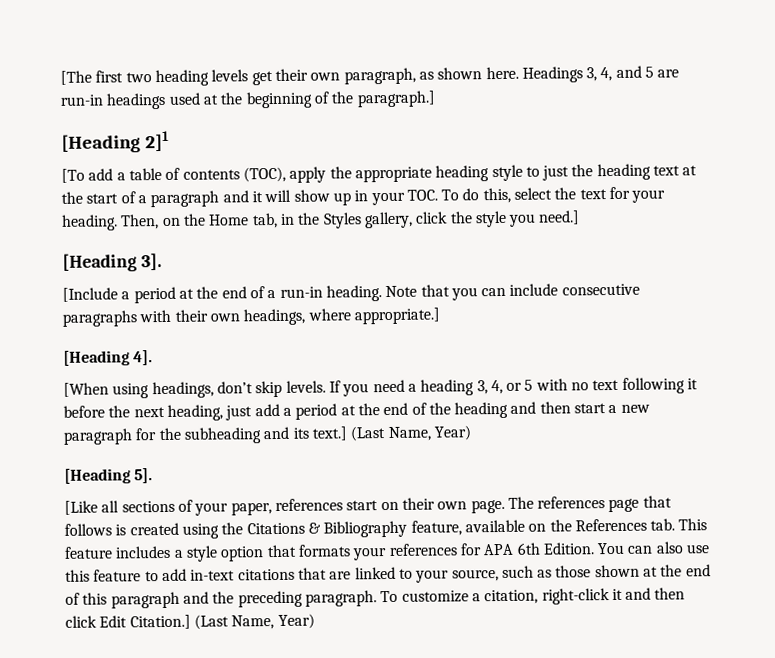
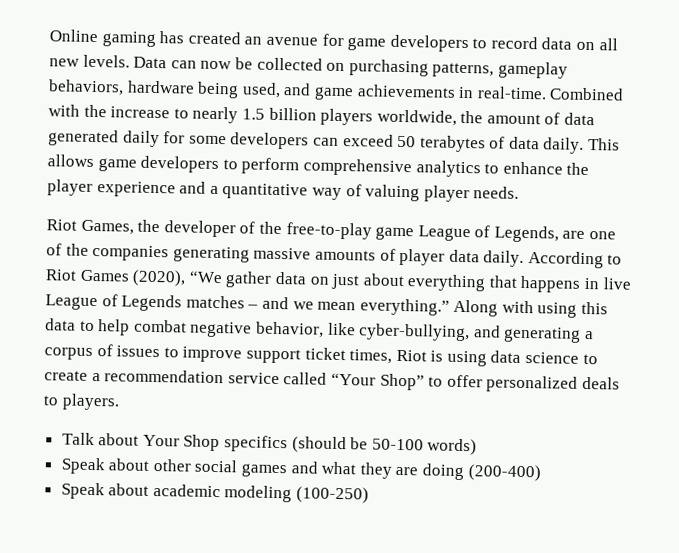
- [The first two heading levels get their own paragraph, as shown here. Headings 3, 4, and 5 are run-in headings used at the beginning of the paragraph.]
- [Heading 2]1
- [To add a table of contents (TOC), apply the appropriate heading style to just the heading text at the start of a paragraph and it will show up in your TOC. To do this, select the text for your heading. Then, on the Home tab, in the Styles gallery, click the style you need.]
- [Heading 3].
- [Include a period at the end of a run-in heading. Note that you can include consecutive paragraphs with their own headings, where appropriate.]
- [Heading 4].
- [When using headings, don’t skip levels. If you need a heading 3, 4, or 5 with no text following it before the next heading, just add a period at the end of the heading and then start a new paragraph for the subheading and its text.] (Last Name, Year)
- [Heading 5].
- [Like all sections of your paper, references start on their own page. The references page that follows is created using the Citations & Bibliography feature, available on the References tab. This feature includes a style option that formats your references for APA 6th Edition. You can also use this feature to add in-text citations that are linked to your source, such as those shown at the end of this paragraph and the preceding paragraph. To customize a citation, right-click it and then click Edit Citation.] (Last Name, Year)
+ Online gaming has created an avenue for game developers to record data on all new levels. Data can now be collected on purchasing patterns, gameplay behaviors, hardware being used, and game achievements in real-time. Combined with the increase to nearly 1.5 billion players worldwide, the amount of data generated daily for some developers can exceed 50 terabytes of data daily. This allows game developers to perform comprehensive analytics to enhance the player experience and a quantitative way of valuing player needs.
+ Riot Games, the developer of the free-to-play game League of Legends, are one of the companies generating massive amounts of player data daily. According to Riot Games (2020), “We gather data on just about everything that happens in live League of Legends matches – and we mean everything.” Along with using this data to help combat negative behavior, like cyber-bullying, and generating a corpus of issues to improve support ticket times, Riot is using data science to create a recommendation service called “Your Shop” to offer personalized deals to players.
+ Talk about Your Shop specifics (should be 50-100 words)
+ Speak about other social games and what they are doing (200-400)
+ Speak about academic modeling (100-250)

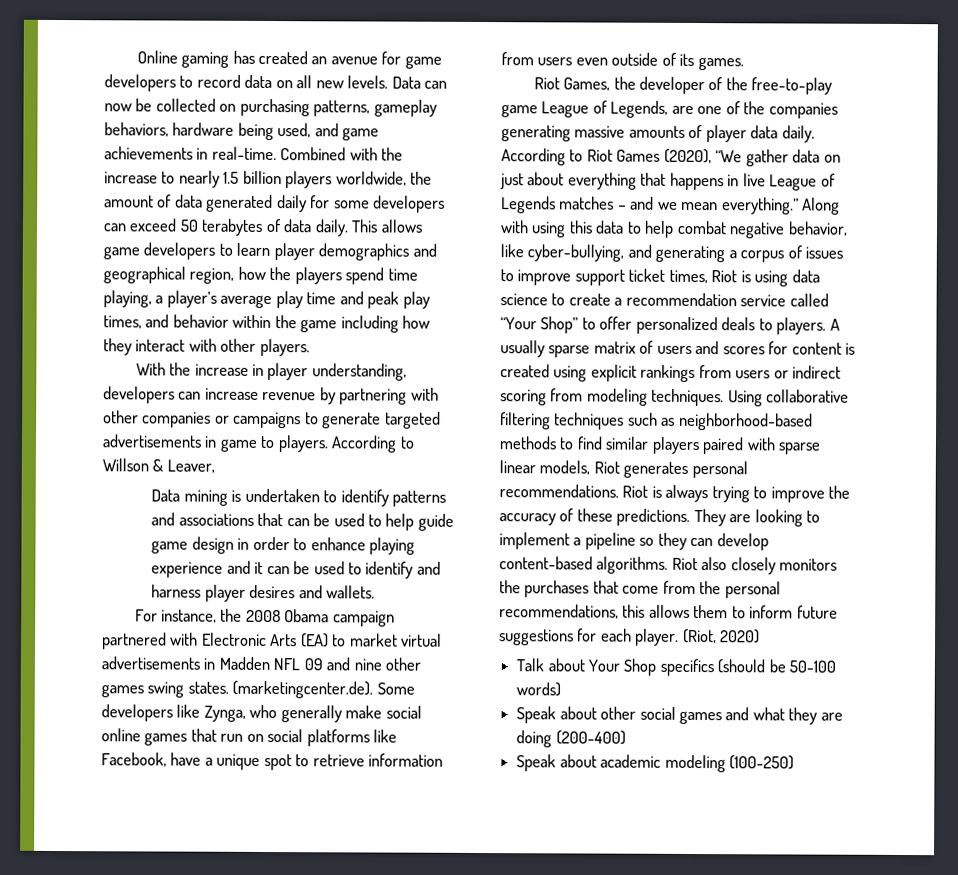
- This allows game developers to perform comprehensive analytics to enhance the player experience and a quantitative way of valuing player needs.
+ This allows game developers to learn player demographics and geographical region, how the players spend time playing, a player’s average play time and peak play times, and behavior within the game including how they interact with other players.
+ With the increase in player understanding, developers can increase revenue by partnering with other companies or campaigns to generate targeted advertisements in game to players. According to Willson & Leaver,
+ Data mining is undertaken to identify patterns and associations that can be used to help guide game design in order to enhance playing experience and it can be used to identify and harness player desires and wallets.
+ For instance, the 2008 Obama campaign partnered with Electronic Arts (EA) to market virtual advertisements in Madden NFL 09 and nine other games swing states. (marketingcenter.de). Some developers like Zynga, who generally make social online games that run on social platforms like Facebook, have a unique spot to retrieve information from users even outside of its games.
+ A usually sparse matrix of users and scores for content is created using explicit rankings from users or indirect scoring from modeling techniques. Using collaborative filtering techniques such as neighborhood-based methods to find similar players paired with sparse linear models, Riot generates personal recommendations. Riot is always trying to improve the accuracy of these predictions. They are looking to implement a pipeline so they can develop content-based algorithms. Riot also closely monitors the purchases that come from the personal recommendations, this allows them to inform future suggestions for each player. (Riot, 2020)

